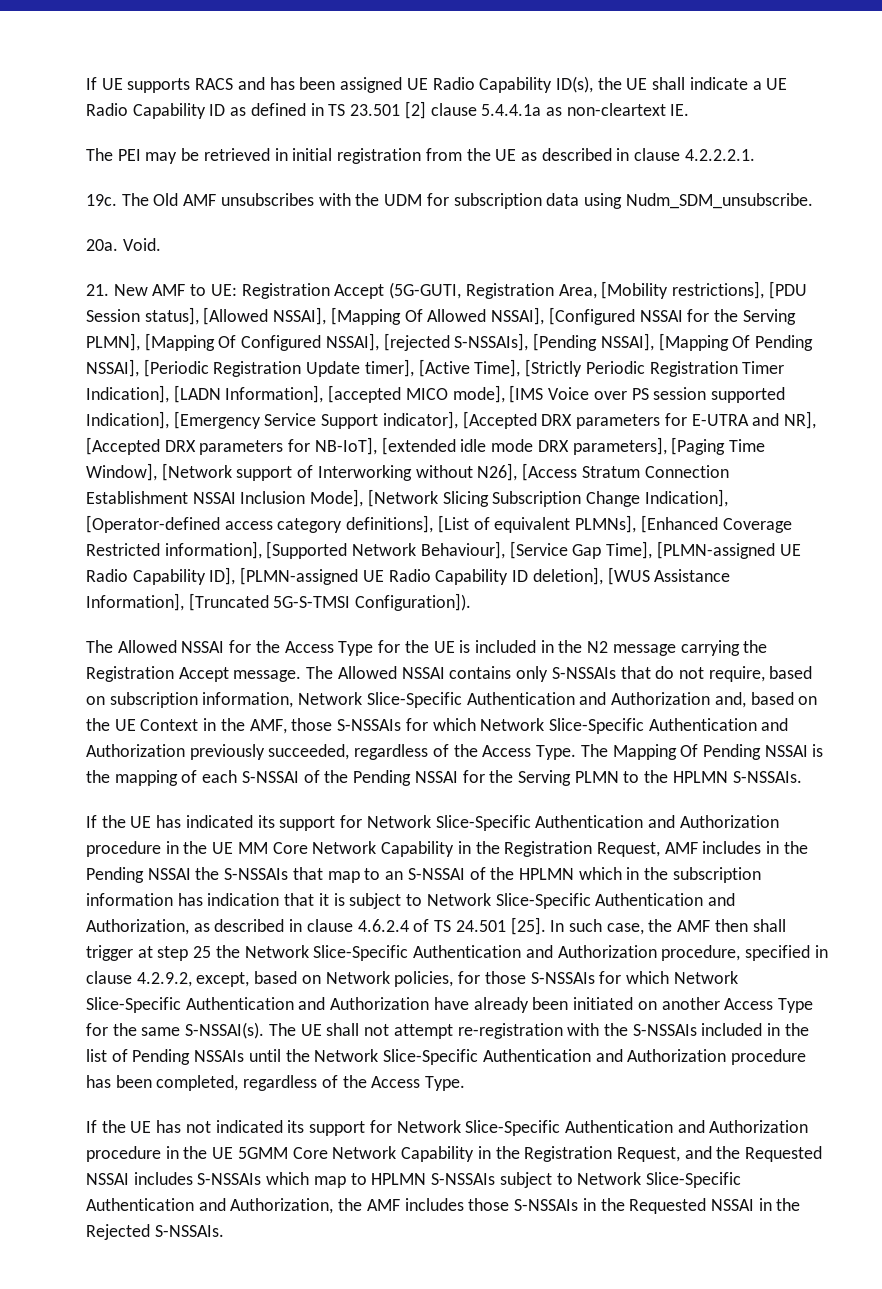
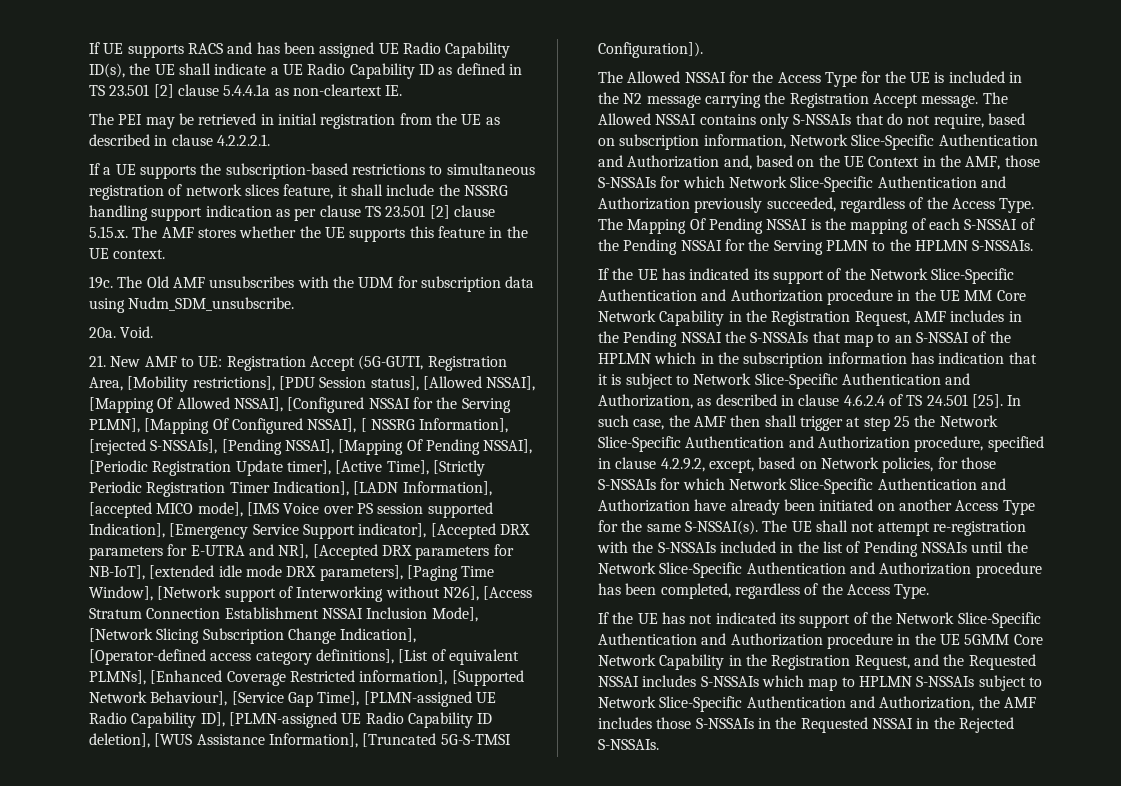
+ If a UE supports the subscription-based restrictions to simultaneous registration of network slices feature, it shall include the NSSRG handling support indication as per clause TS 23.501 [2] clause 5.15.x. The AMF stores whether the UE supports this feature in the UE context.
- Registration Accept (5G-GUTI, Registration Area, [Mobility restrictions], [PDU Session status], [Allowed NSSAI], [Mapping Of Allowed NSSAI], [Configured NSSAI for the Serving PLMN], [Mapping Of Configured NSSAI], [rejected S-NSSAIs], [Pending NSSAI], [Mapping Of Pending NSSAI], [Periodic Registration Update timer], [Active Time], [Strictly Periodic Registration Timer Indication], [LADN Information], [accepted MICO mode], [IMS Voice over PS session supported Indication], [Emergency Service Support indicator], [Accepted DRX parameters for E-UTRA and NR], [Accepted DRX parameters for NB-IoT], [extended idle mode DRX parameters], [Paging Time Window], [Network support of Interworking without N26], [Access Stratum Connection Establishment NSSAI Inclusion Mode], [Network Slicing Subscription Change Indication], [Operator-defined access category definitions], [List of equivalent PLMNs], [Enhanced Coverage Restricted information], [Supported Network Behaviour], [Service Gap Time], [PLMN-assigned UE Radio Capability ID], [PLMN-assigned UE Radio Capability ID deletion], [WUS Assistance Information], [Truncated 5G-S-TMSI Configuration]).
+ Registration Accept (5G-GUTI, Registration Area, [Mobility restrictions], [PDU Session status], [Allowed NSSAI], [Mapping Of Allowed NSSAI], [Configured NSSAI for the Serving PLMN], [Mapping Of Configured NSSAI], [ NSSRG Information], [rejected S-NSSAIs], [Pending NSSAI], [Mapping Of Pending NSSAI], [Periodic Registration Update timer], [Active Time], [Strictly Periodic Registration Timer Indication], [LADN Information], [accepted MICO mode], [IMS Voice over PS session supported Indication], [Emergency Service Support indicator], [Accepted DRX parameters for E-UTRA and NR], [Accepted DRX parameters for NB-IoT], [extended idle mode DRX parameters], [Paging Time Window], [Network support of Interworking without N26], [Access Stratum Connection Establishment NSSAI Inclusion Mode], [Network Slicing Subscription Change Indication], [Operator-defined access category definitions], [List of equivalent PLMNs], [Enhanced Coverage Restricted information], [Supported Network Behaviour], [Service Gap Time], [PLMN-assigned UE Radio Capability ID], [PLMN-assigned UE Radio Capability ID deletion], [WUS Assistance Information], [Truncated 5G-S-TMSI Configuration]).
- If the UE has indicated its support for Network Slice-Specific Authentication and Authorization procedure in the UE MM Core Network Capability in the Registration Request, AMF includes in the Pending NSSAI the S-NSSAIs that map to an S-NSSAI of the HPLMN which in the subscription information has indication that it is subject to Network Slice-Specific Authentication and Authorization, as described in clause 4.6.2.4 of TS 24.501 [25].
+ If the UE has indicated its support of the Network Slice-Specific Authentication and Authorization procedure in the UE MM Core Network Capability in the Registration Request, AMF includes in the Pending NSSAI the S-NSSAIs that map to an S-NSSAI of the HPLMN which in the subscription information has indication that it is subject to Network Slice-Specific Authentication and Authorization, as described in clause 4.6.2.4 of TS 24.501 [25].
- If the UE has not indicated its support for Network Slice-Specific Authentication and Authorization procedure in the UE 5GMM Core Network Capability in the Registration Request, and the Requested NSSAI includes S-NSSAIs which map to HPLMN S-NSSAIs subject to Network Slice-Specific Authentication and Authorization, the AMF includes those S-NSSAIs in the Requested NSSAI in the Rejected S-NSSAIs.
+ If the UE has not indicated its support of the Network Slice-Specific Authentication and Authorization procedure in the UE 5GMM Core Network Capability in the Registration Request, and the Requested NSSAI includes S-NSSAIs which map to HPLMN S-NSSAIs subject to Network Slice-Specific Authentication and Authorization, the AMF includes those S-NSSAIs in the Requested NSSAI in the Rejected S-NSSAIs.

